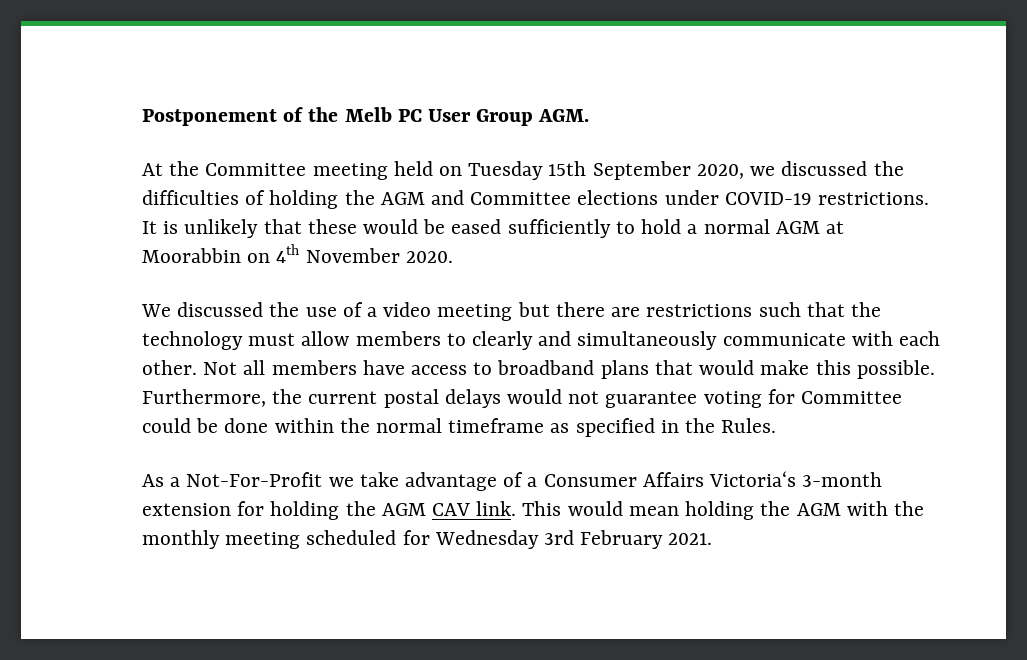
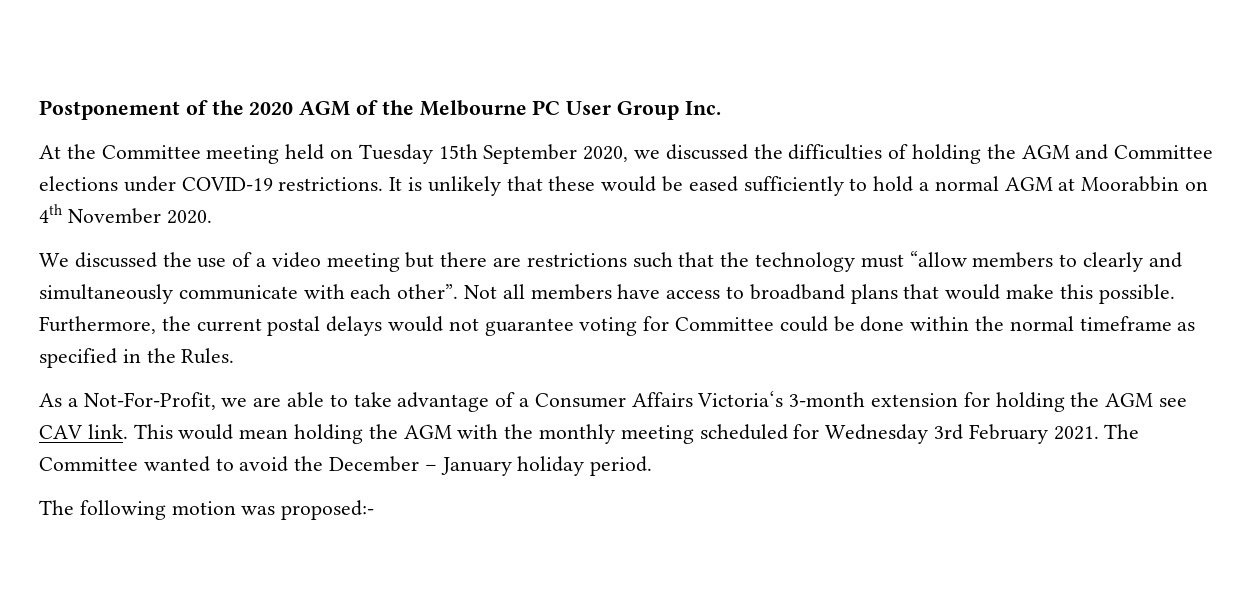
- Postponement of the Melb PC User Group AGM.
+ Postponement of the 2020 AGM of the Melbourne PC User Group Inc.
- We discussed the use of a video meeting but there are restrictions such that the technology must allow members to clearly and simultaneously communicate with each other.
+ We discussed the use of a video meeting but there are restrictions such that the technology must “allow members to clearly and simultaneously communicate with each other”.
- As a Not-For-Profit we take advantage of a Consumer Affairs Victoria‘s 3-month extension for holding the AGM CAV link.
+ As a Not-For-Profit, we are able to take advantage of a Consumer Affairs Victoria‘s 3-month extension for holding the AGM see CAV link.
+ The Committee wanted to avoid the December – January holiday period.
+ The following motion was proposed:-

